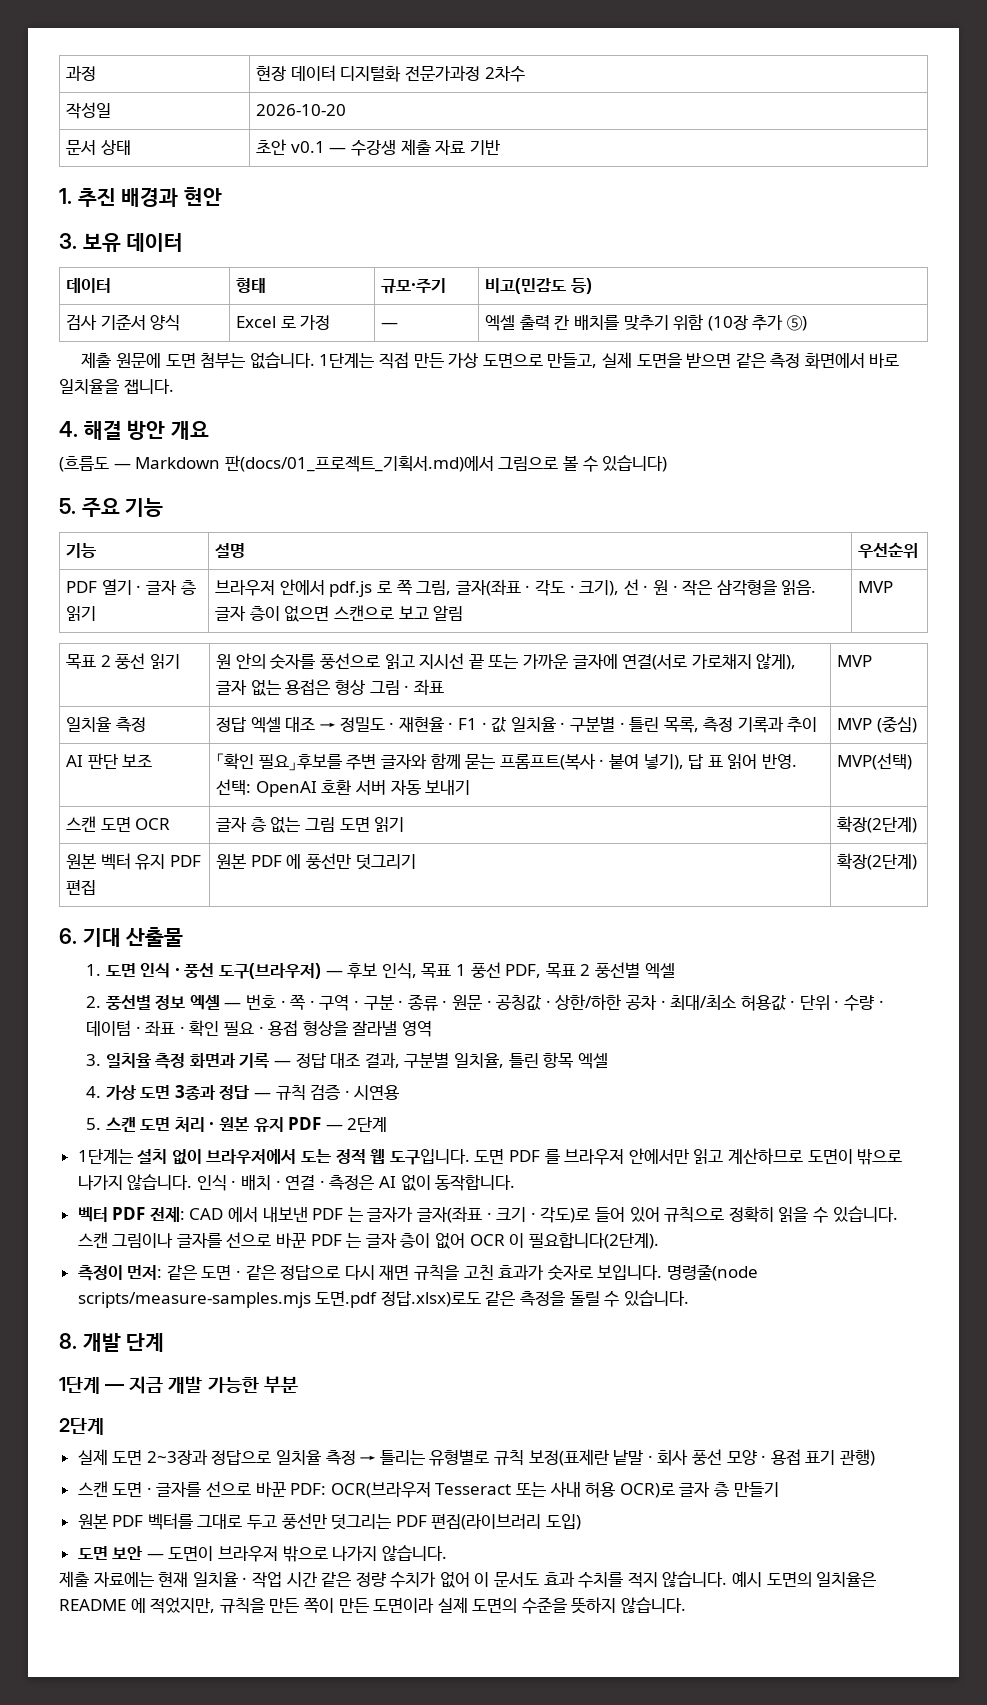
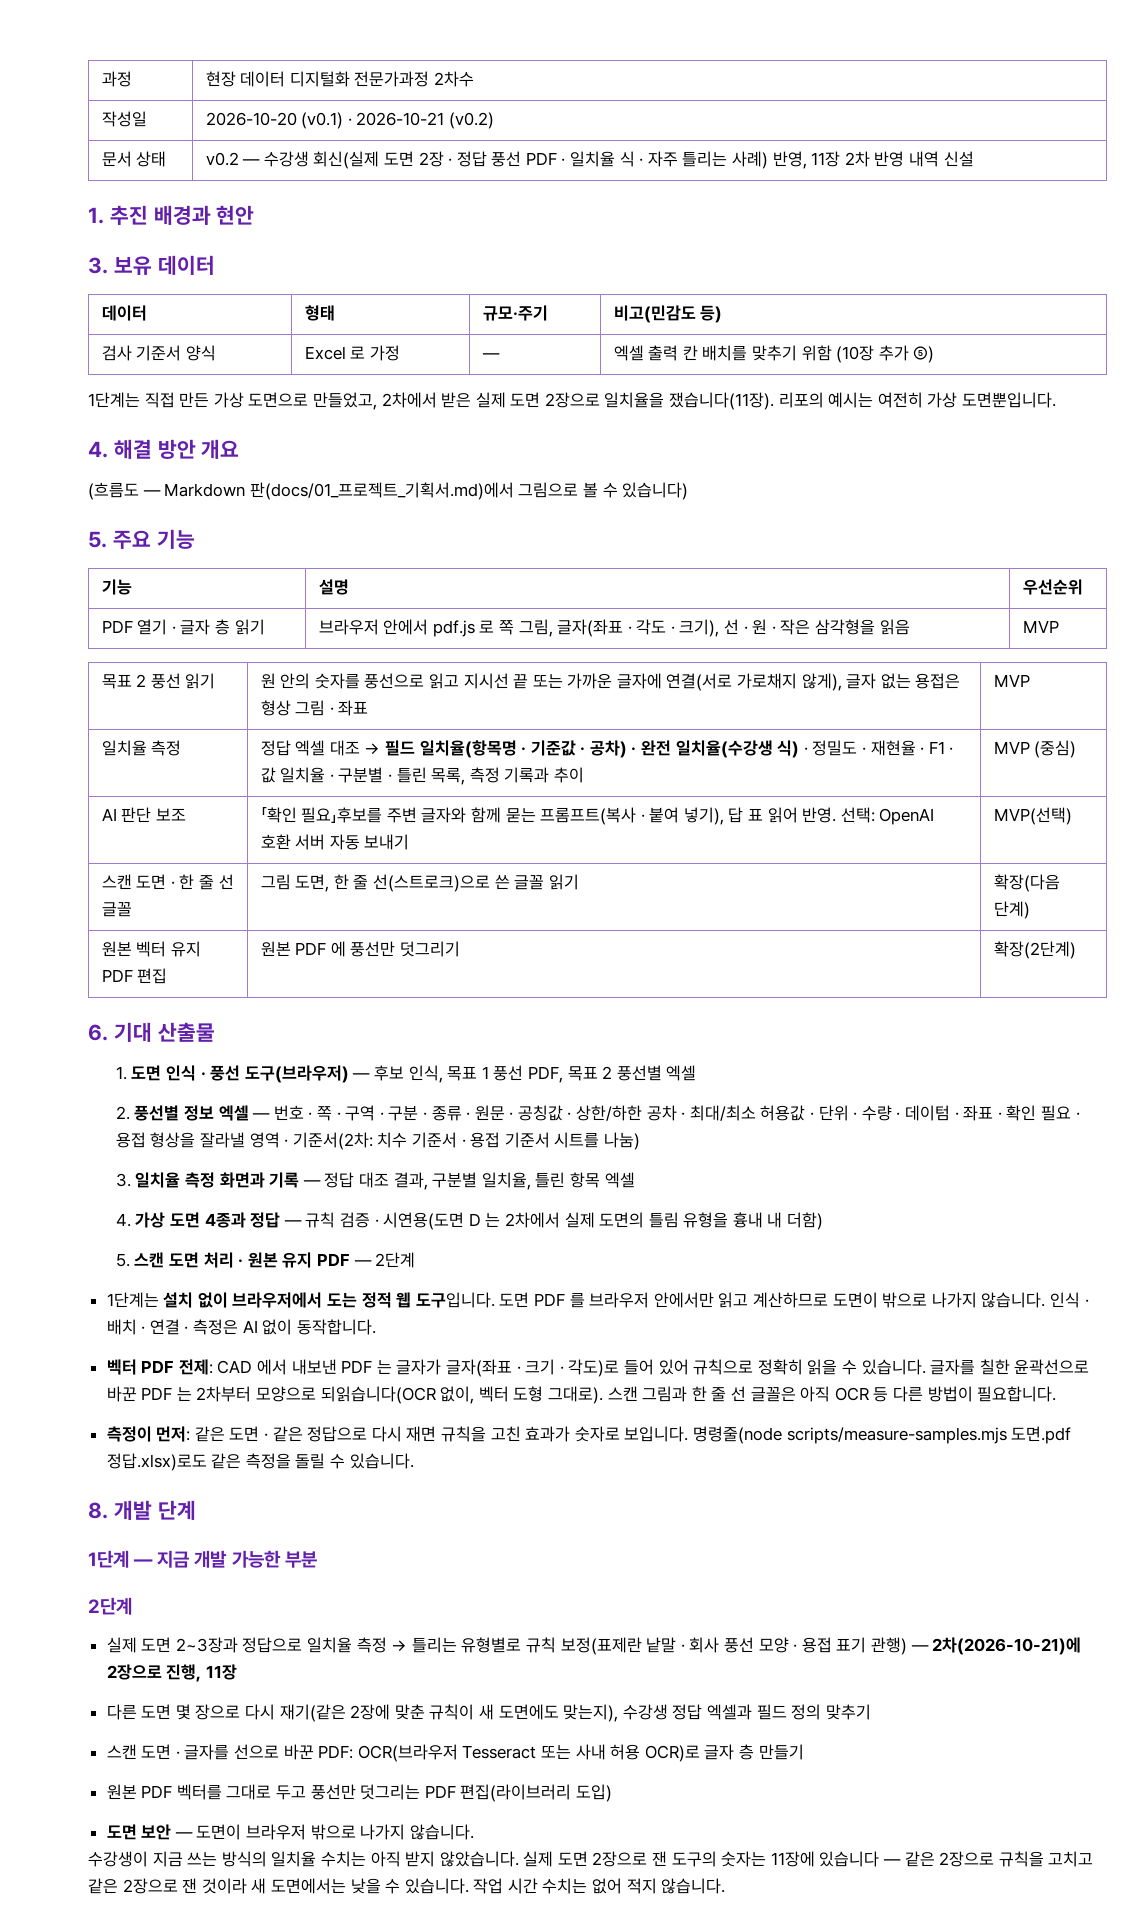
- 작성일 | 2026-10-20
- 문서 상태 | 초안 v0.1 — 수강생 제출 자료 기반
+ 작성일 | 2026-10-20 (v0.1) · 2026-10-21 (v0.2)
+ 문서 상태 | v0.2 — 수강생 회신(실제 도면 2장 · 정답 풍선 PDF · 일치율 식 · 자주 틀리는 사례) 반영, 11장 2차 반영 내역 신설
- 제출 원문에 도면 첨부는 없습니다. 1단계는 직접 만든 가상 도면으로 만들고, 실제 도면을 받으면 같은 측정 화면에서 바로 일치율을 잽니다.
+ 1단계는 직접 만든 가상 도면으로 만들었고, 2차에서 받은 실제 도면 2장으로 일치율을 쟀습니다(11장). 리포의 예시는 여전히 가상 도면뿐입니다.
- PDF 열기 · 글자 층 읽기 | 브라우저 안에서 pdf.js 로 쪽 그림, 글자(좌표 · 각도 · 크기), 선 · 원 · 작은 삼각형을 읽음. 글자 층이 없으면 스캔으로 보고 알림 | MVP
+ PDF 열기 · 글자 층 읽기 | 브라우저 안에서 pdf.js 로 쪽 그림, 글자(좌표 · 각도 · 크기), 선 · 원 · 작은 삼각형을 읽음 | MVP
- 일치율 측정 | 정답 엑셀 대조 → 정밀도 · 재현율 · F1 · 값 일치율 · 구분별 · 틀린 목록, 측정 기록과 추이 | MVP (중심)
+ 일치율 측정 | 정답 엑셀 대조 → 필드 일치율(항목명 · 기준값 · 공차) · 완전 일치율(수강생 식) · 정밀도 · 재현율 · F1 · 값 일치율 · 구분별 · 틀린 목록, 측정 기록과 추이 | MVP (중심)
- 스캔 도면 OCR | 글자 층 없는 그림 도면 읽기 | 확장(2단계)
+ 스캔 도면 · 한 줄 선 글꼴 | 그림 도면, 한 줄 선(스트로크)으로 쓴 글꼴 읽기 | 확장(다음 단계)
- 2. 풍선별 정보 엑셀 — 번호 · 쪽 · 구역 · 구분 · 종류 · 원문 · 공칭값 · 상한/하한 공차 · 최대/최소 허용값 · 단위 · 수량 · 데이텀 · 좌표 · 확인 필요 · 용접 형상을 잘라낼 영역
+ 2. 풍선별 정보 엑셀 — 번호 · 쪽 · 구역 · 구분 · 종류 · 원문 · 공칭값 · 상한/하한 공차 · 최대/최소 허용값 · 단위 · 수량 · 데이텀 · 좌표 · 확인 필요 · 용접 형상을 잘라낼 영역 · 기준서(2차: 치수 기준서 · 용접 기준서 시트를 나눔)
- 4. 가상 도면 3종과 정답 — 규칙 검증 · 시연용
+ 4. 가상 도면 4종과 정답 — 규칙 검증 · 시연용(도면 D 는 2차에서 실제 도면의 틀림 유형을 흉내 내 더함)
- 스캔 그림이나 글자를 선으로 바꾼 PDF 는 글자 층이 없어 OCR 이 필요합니다(2단계).
+ 글자를 칠한 윤곽선으로 바꾼 PDF 는 2차부터 모양으로 되읽습니다(OCR 없이, 벡터 도형 그대로). 스캔 그림과 한 줄 선 글꼴은 아직 OCR 등 다른 방법이 필요합니다.
- 실제 도면 2~3장과 정답으로 일치율 측정 → 틀리는 유형별로 규칙 보정(표제란 낱말 · 회사 풍선 모양 · 용접 표기 관행)
+ 실제 도면 2~3장과 정답으로 일치율 측정 → 틀리는 유형별로 규칙 보정(표제란 낱말 · 회사 풍선 모양 · 용접 표기 관행) — 2차(2026-10-21)에 2장으로 진행, 11장
+ 다른 도면 몇 장으로 다시 재기(같은 2장에 맞춘 규칙이 새 도면에도 맞는지), 수강생 정답 엑셀과 필드 정의 맞추기
- 제출 자료에는 현재 일치율 · 작업 시간 같은 정량 수치가 없어 이 문서도 효과 수치를 적지 않습니다. 예시 도면의 일치율은 README 에 적었지만, 규칙을 만든 쪽이 만든 도면이라 실제 도면의 수준을 뜻하지 않습니다.
+ 수강생이 지금 쓰는 방식의 일치율 수치는 아직 받지 않았습니다. 실제 도면 2장으로 잰 도구의 숫자는 11장에 있습니다 — 같은 2장으로 규칙을 고치고 같은 2장으로 잰 것이라 새 도면에서는 낮을 수 있습니다. 작업 시간 수치는 없어 적지 않습니다.

